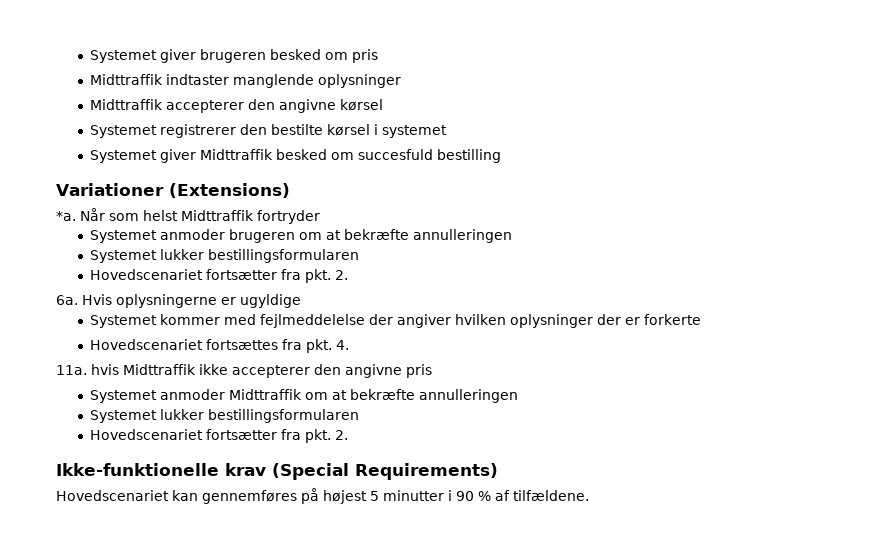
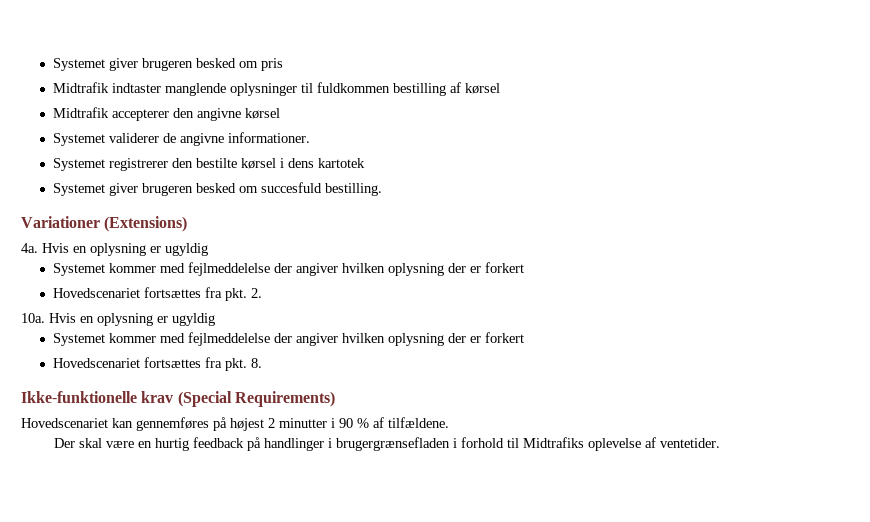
- Midttraffik indtaster manglende oplysninger
- Midttraffik accepterer den angivne kørsel
+ Midtrafik indtaster manglende oplysninger til fuldkommen bestilling af kørsel
+ Midtrafik accepterer den angivne kørsel
+ Systemet validerer de angivne informationer.
- Systemet registrerer den bestilte kørsel i systemet
- Systemet giver Midttraffik besked om succesfuld bestilling
+ Systemet registrerer den bestilte kørsel i dens kartotek
+ Systemet giver brugeren besked om succesfuld bestilling.
- *a. Når som helst Midttraffik fortryder
- Systemet anmoder brugeren om at bekræfte annulleringen
- Systemet lukker bestillingsformularen
- Hovedscenariet fortsætter fra pkt. 2.
- 6a. Hvis oplysningerne er ugyldige
- Systemet kommer med fejlmeddelelse der angiver hvilken oplysninger der er forkerte
- Hovedscenariet fortsættes fra pkt. 4.
- 11a. hvis Midttraffik ikke accepterer den angivne pris
- Systemet anmoder Midttraffik om at bekræfte annulleringen
- Systemet lukker bestillingsformularen
- Hovedscenariet fortsætter fra pkt. 2.
+ 4a. Hvis en oplysning er ugyldig
+ Systemet kommer med fejlmeddelelse der angiver hvilken oplysning der er forkert
+ Hovedscenariet fortsættes fra pkt. 2.
+ 10a. Hvis en oplysning er ugyldig
+ Systemet kommer med fejlmeddelelse der angiver hvilken oplysning der er forkert
+ Hovedscenariet fortsættes fra pkt. 8.
- Hovedscenariet kan gennemføres på højest 5 minutter i 90 % af tilfældene.
+ Hovedscenariet kan gennemføres på højest 2 minutter i 90 % af tilfældene.
+ Der skal være en hurtig feedback på handlinger i brugergrænsefladen i forhold til Midtrafiks oplevelse af ventetider.

